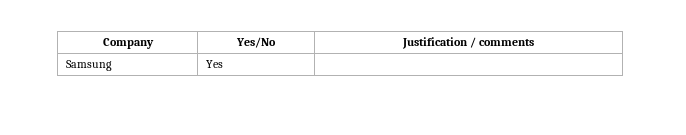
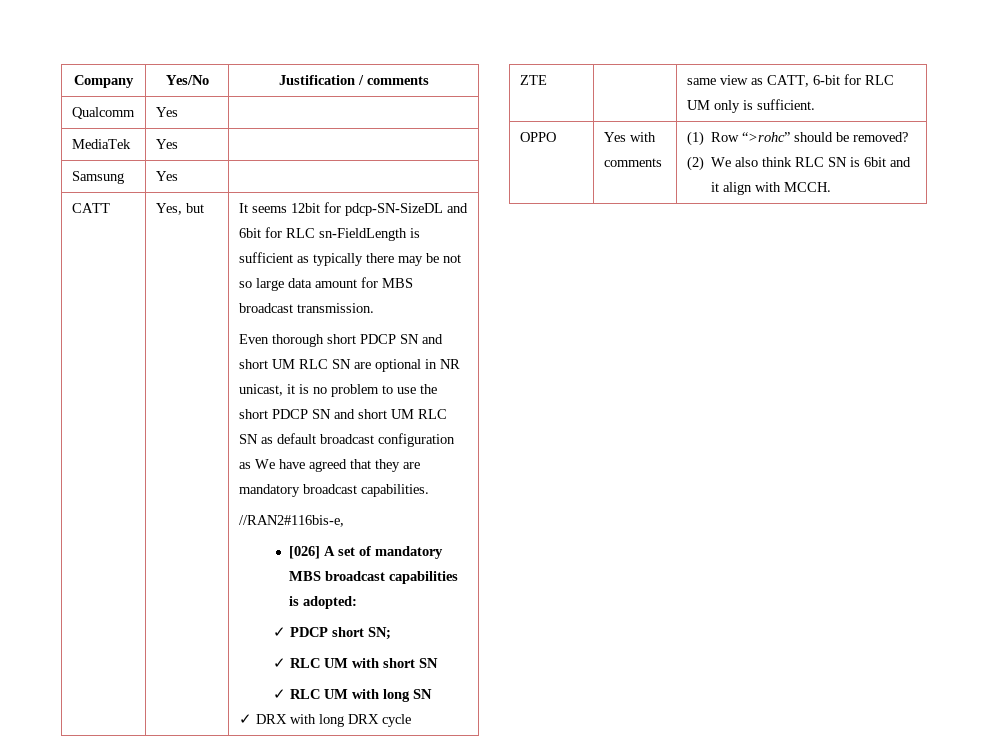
+ Qualcomm | Yes |
+ MediaTek | Yes |
  Samsung | Yes |
+ CATT | Yes, but | It seems 12bit for pdcp-SN-SizeDL and 6bit for RLC sn-FieldLength is sufficient as typically there may be not so large data amount for MBS broadcast transmission.
+ Even thorough short PDCP SN and short UM RLC SN are optional in NR unicast, it is no problem to use the short PDCP SN and short UM RLC SN as default broadcast configuration as We have agreed that they are mandatory broadcast capabilities.
+ //RAN2#116bis-e,
+ [026] A set of mandatory MBS broadcast capabilities is adopted:
+ ✓ PDCP short SN;
+ ✓ RLC UM with short SN
+ ✓ RLC UM with long SN
+ ✓ DRX with long DRX cycle
+ ZTE | | same view as CATT, 6-bit for RLC UM only is sufficient.
+ OPPO | Yes with comments | (1) Row “>rohc” should be removed?
+ (2) We also think RLC SN is 6bit and it align with MCCH.

